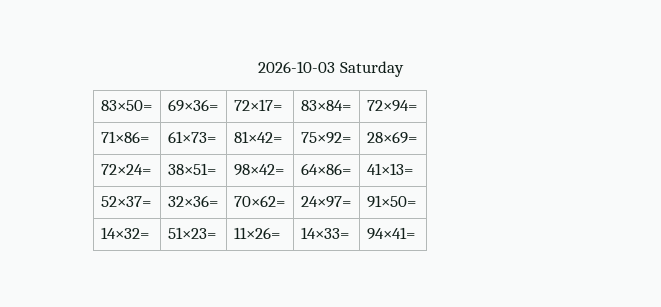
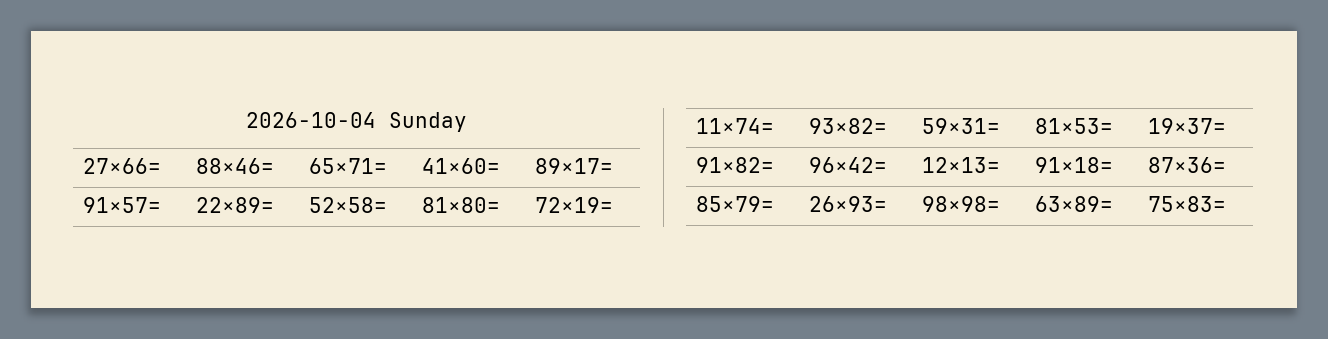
- 2026-10-03 Saturday
- 83×50= | 69×36= | 72×17= | 83×84= | 72×94=
- 71×86= | 61×73= | 81×42= | 75×92= | 28×69=
- 72×24= | 38×51= | 98×42= | 64×86= | 41×13=
- 52×37= | 32×36= | 70×62= | 24×97= | 91×50=
- 14×32= | 51×23= | 11×26= | 14×33= | 94×41=
+ 2026-10-04 Sunday
+ 27×66= | 88×46= | 65×71= | 41×60= | 89×17=
+ 91×57= | 22×89= | 52×58= | 81×80= | 72×19=
+ 11×74= | 93×82= | 59×31= | 81×53= | 19×37=
+ 91×82= | 96×42= | 12×13= | 91×18= | 87×36=
+ 85×79= | 26×93= | 98×98= | 63×89= | 75×83=

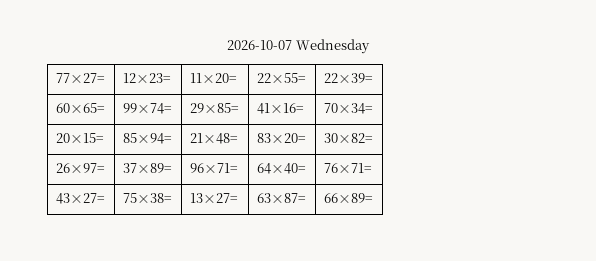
- 2026-10-04 Sunday
- 27×66= | 88×46= | 65×71= | 41×60= | 89×17=
- 91×57= | 22×89= | 52×58= | 81×80= | 72×19=
- 11×74= | 93×82= | 59×31= | 81×53= | 19×37=
- 91×82= | 96×42= | 12×13= | 91×18= | 87×36=
- 85×79= | 26×93= | 98×98= | 63×89= | 75×83=
+ 2026-10-07 Wednesday
+ 77×27= | 12×23= | 11×20= | 22×55= | 22×39=
+ 60×65= | 99×74= | 29×85= | 41×16= | 70×34=
+ 20×15= | 85×94= | 21×48= | 83×20= | 30×82=
+ 26×97= | 37×89= | 96×71= | 64×40= | 76×71=
+ 43×27= | 75×38= | 13×27= | 63×87= | 66×89=

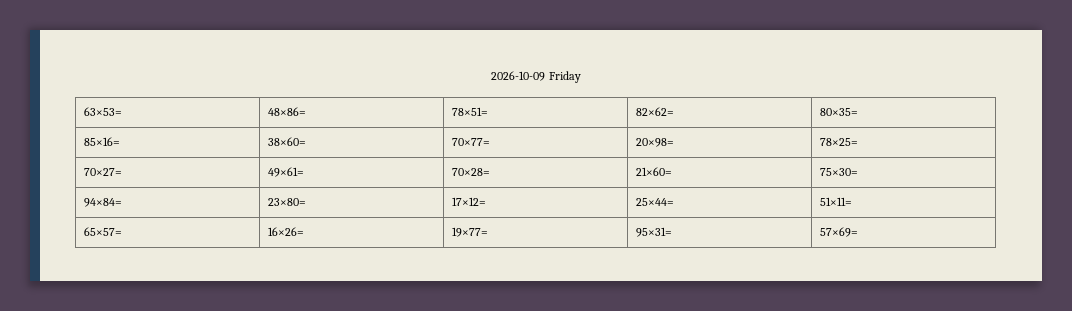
- 2026-10-07 Wednesday
- 77×27= | 12×23= | 11×20= | 22×55= | 22×39=
- 60×65= | 99×74= | 29×85= | 41×16= | 70×34=
- 20×15= | 85×94= | 21×48= | 83×20= | 30×82=
- 26×97= | 37×89= | 96×71= | 64×40= | 76×71=
- 43×27= | 75×38= | 13×27= | 63×87= | 66×89=
+ 2026-10-09 Friday
+ 63×53= | 48×86= | 78×51= | 82×62= | 80×35=
+ 85×16= | 38×60= | 70×77= | 20×98= | 78×25=
+ 70×27= | 49×61= | 70×28= | 21×60= | 75×30=
+ 94×84= | 23×80= | 17×12= | 25×44= | 51×11=
+ 65×57= | 16×26= | 19×77= | 95×31= | 57×69=

